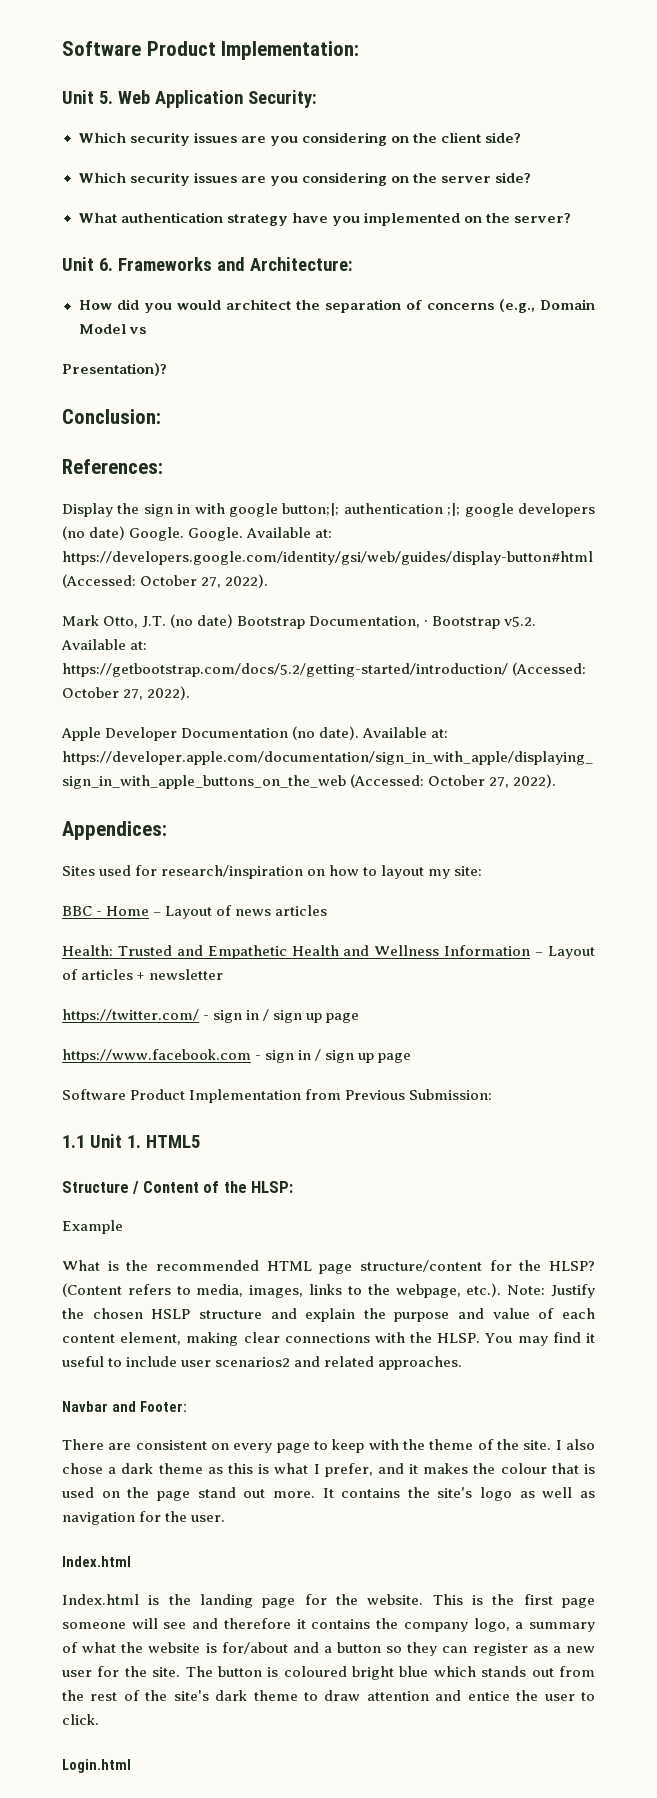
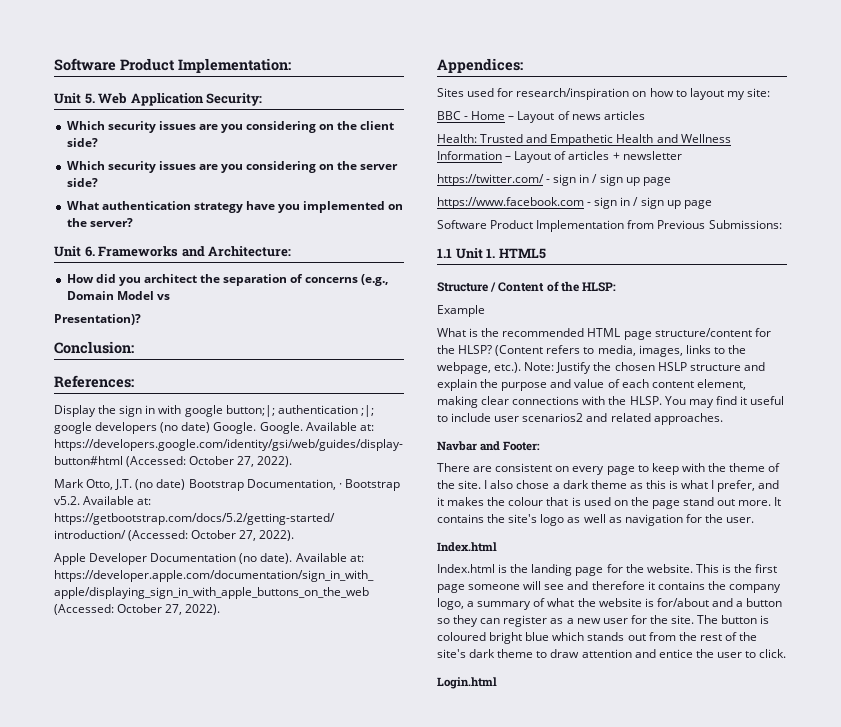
- How did you would architect the separation of concerns (e.g., Domain Model vs
+ How did you architect the separation of concerns (e.g., Domain Model vs
- Software Product Implementation from Previous Submission:
+ Software Product Implementation from Previous Submissions:

